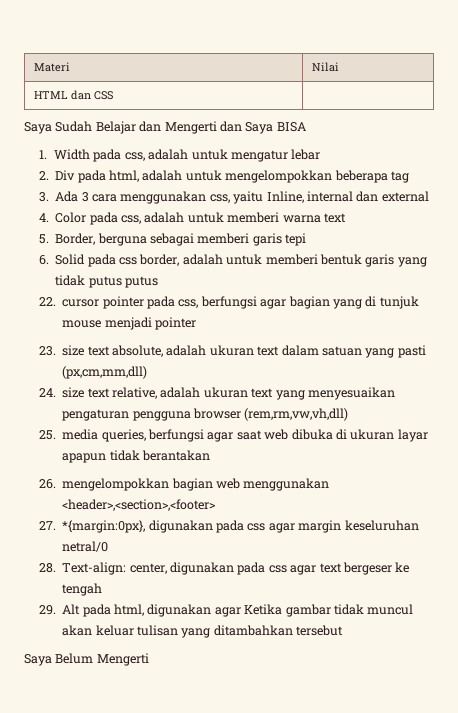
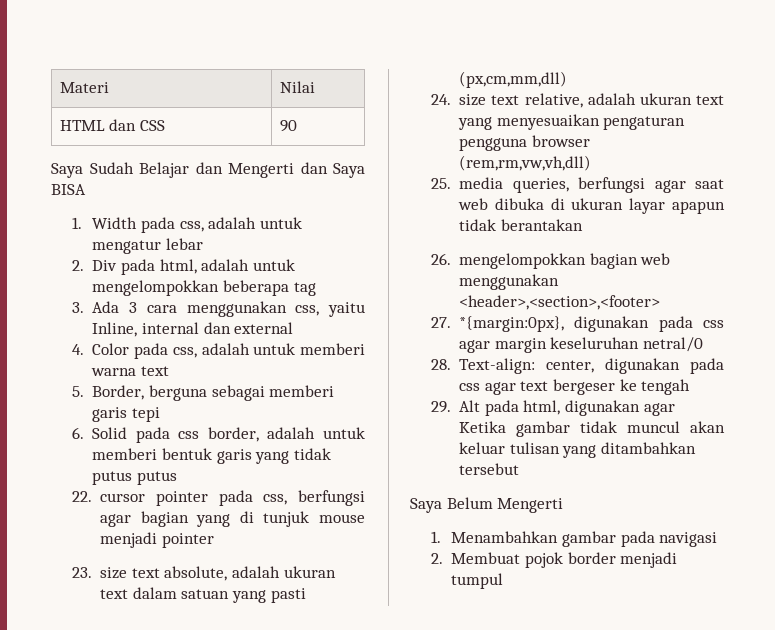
- HTML dan CSS |
+ HTML dan CSS | 90
+ 1. Menambahkan gambar pada navigasi
+ 2. Membuat pojok border menjadi tumpul

